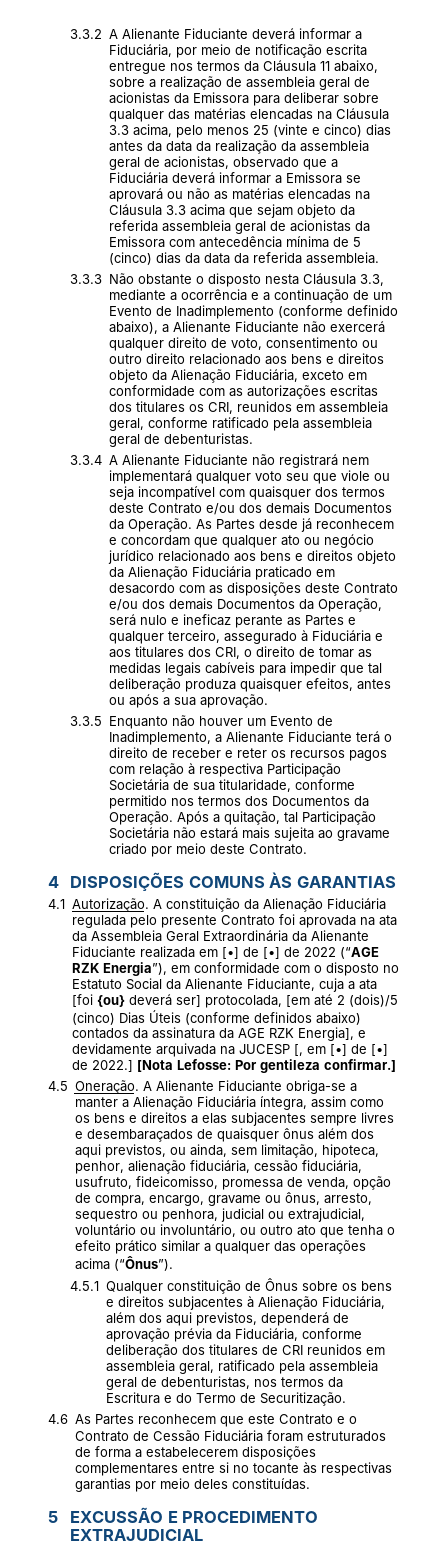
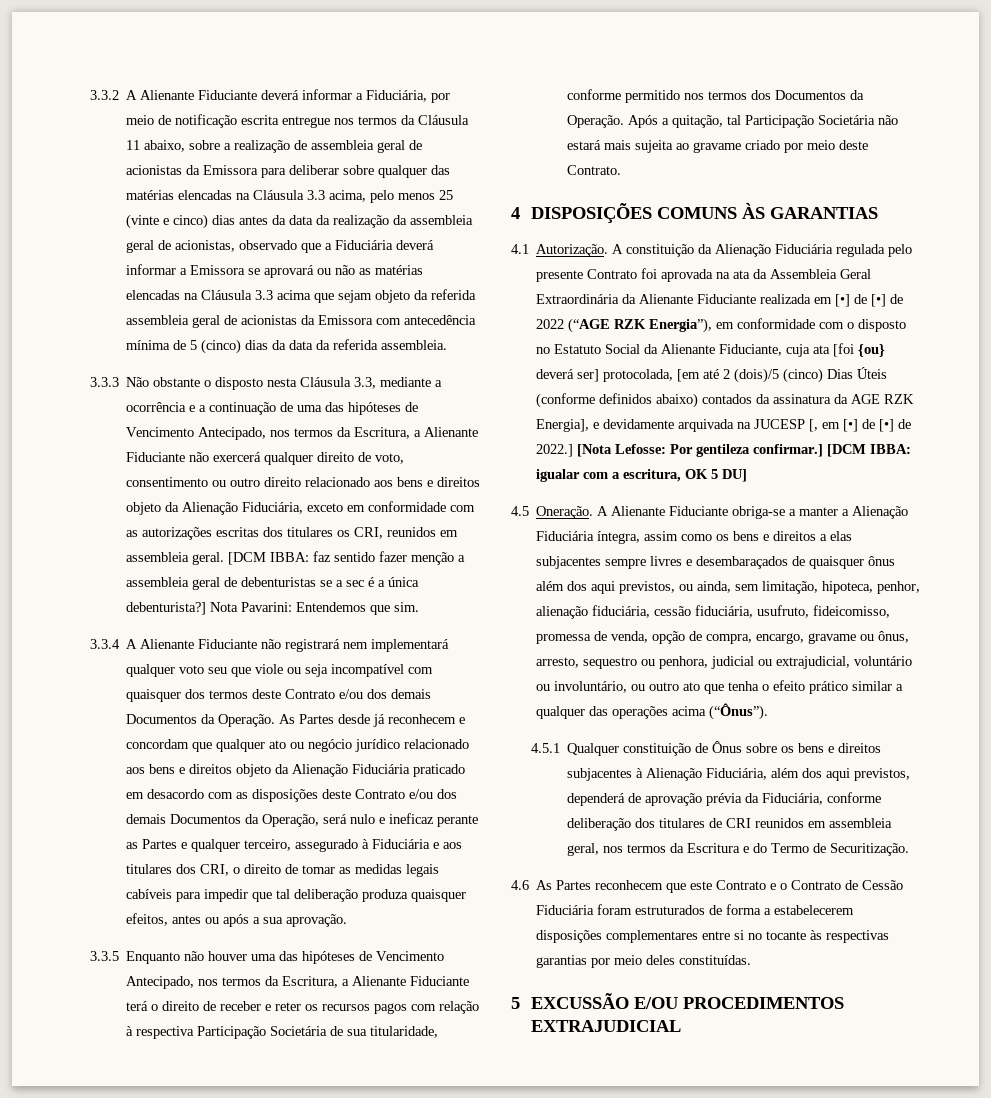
- 3.3.3 Não obstante o disposto nesta Cláusula 3.3, mediante a ocorrência e a continuação de um Evento de Inadimplemento (conforme definido abaixo), a Alienante Fiduciante não exercerá qualquer direito de voto, consentimento ou outro direito relacionado aos bens e direitos objeto da Alienação Fiduciária, exceto em conformidade com as autorizações escritas dos titulares os CRI, reunidos em assembleia geral, conforme ratificado pela assembleia geral de debenturistas.
+ 3.3.3 Não obstante o disposto nesta Cláusula 3.3, mediante a ocorrência e a continuação de uma das hipóteses de Vencimento Antecipado, nos termos da Escritura, a Alienante Fiduciante não exercerá qualquer direito de voto, consentimento ou outro direito relacionado aos bens e direitos objeto da Alienação Fiduciária, exceto em conformidade com as autorizações escritas dos titulares os CRI, reunidos em assembleia geral. [DCM IBBA: faz sentido fazer menção a assembleia geral de debenturistas se a sec é a única debenturista?] Nota Pavarini: Entendemos que sim.
- 3.3.5 Enquanto não houver um Evento de Inadimplemento, a Alienante Fiduciante terá o direito de receber e reter os recursos pagos com relação à respectiva Participação Societária de sua titularidade, conforme permitido nos termos dos Documentos da Operação.
+ 3.3.5 Enquanto não houver uma das hipóteses de Vencimento Antecipado, nos termos da Escritura, a Alienante Fiduciante terá o direito de receber e reter os recursos pagos com relação à respectiva Participação Societária de sua titularidade, conforme permitido nos termos dos Documentos da Operação.
- A constituição da Alienação Fiduciária regulada pelo presente Contrato foi aprovada na ata da Assembleia Geral Extraordinária da Alienante Fiduciante realizada em [•] de [•] de 2022 (“AGE RZK Energia”), em conformidade com o disposto no Estatuto Social da Alienante Fiduciante, cuja a ata [foi {ou} deverá ser] protocolada, [em até 2 (dois)/5 (cinco) Dias Úteis (conforme definidos abaixo) contados da assinatura da AGE RZK Energia], e devidamente arquivada na JUCESP [, em [•] de [•] de 2022.]
+ A constituição da Alienação Fiduciária regulada pelo presente Contrato foi aprovada na ata da Assembleia Geral Extraordinária da Alienante Fiduciante realizada em [•] de [•] de 2022 (“AGE RZK Energia”), em conformidade com o disposto no Estatuto Social da Alienante Fiduciante, cuja ata [foi {ou} deverá ser] protocolada, [em até 2 (dois)/5 (cinco) Dias Úteis (conforme definidos abaixo) contados da assinatura da AGE RZK Energia], e devidamente arquivada na JUCESP [, em [•] de [•] de 2022.]
+ [DCM IBBA: igualar com a escritura, OK 5 DU]
- 4.5.1 Qualquer constituição de Ônus sobre os bens e direitos subjacentes à Alienação Fiduciária, além dos aqui previstos, dependerá de aprovação prévia da Fiduciária, conforme deliberação dos titulares de CRI reunidos em assembleia geral, ratificado pela assembleia geral de debenturistas, nos termos da Escritura e do Termo de Securitização.
+ 4.5.1 Qualquer constituição de Ônus sobre os bens e direitos subjacentes à Alienação Fiduciária, além dos aqui previstos, dependerá de aprovação prévia da Fiduciária, conforme deliberação dos titulares de CRI reunidos em assembleia geral, nos termos da Escritura e do Termo de Securitização.
- 5 EXCUSSÃO E PROCEDIMENTO EXTRAJUDICIAL
+ 5 EXCUSSÃO E/OU PROCEDIMENTOS EXTRAJUDICIAL

